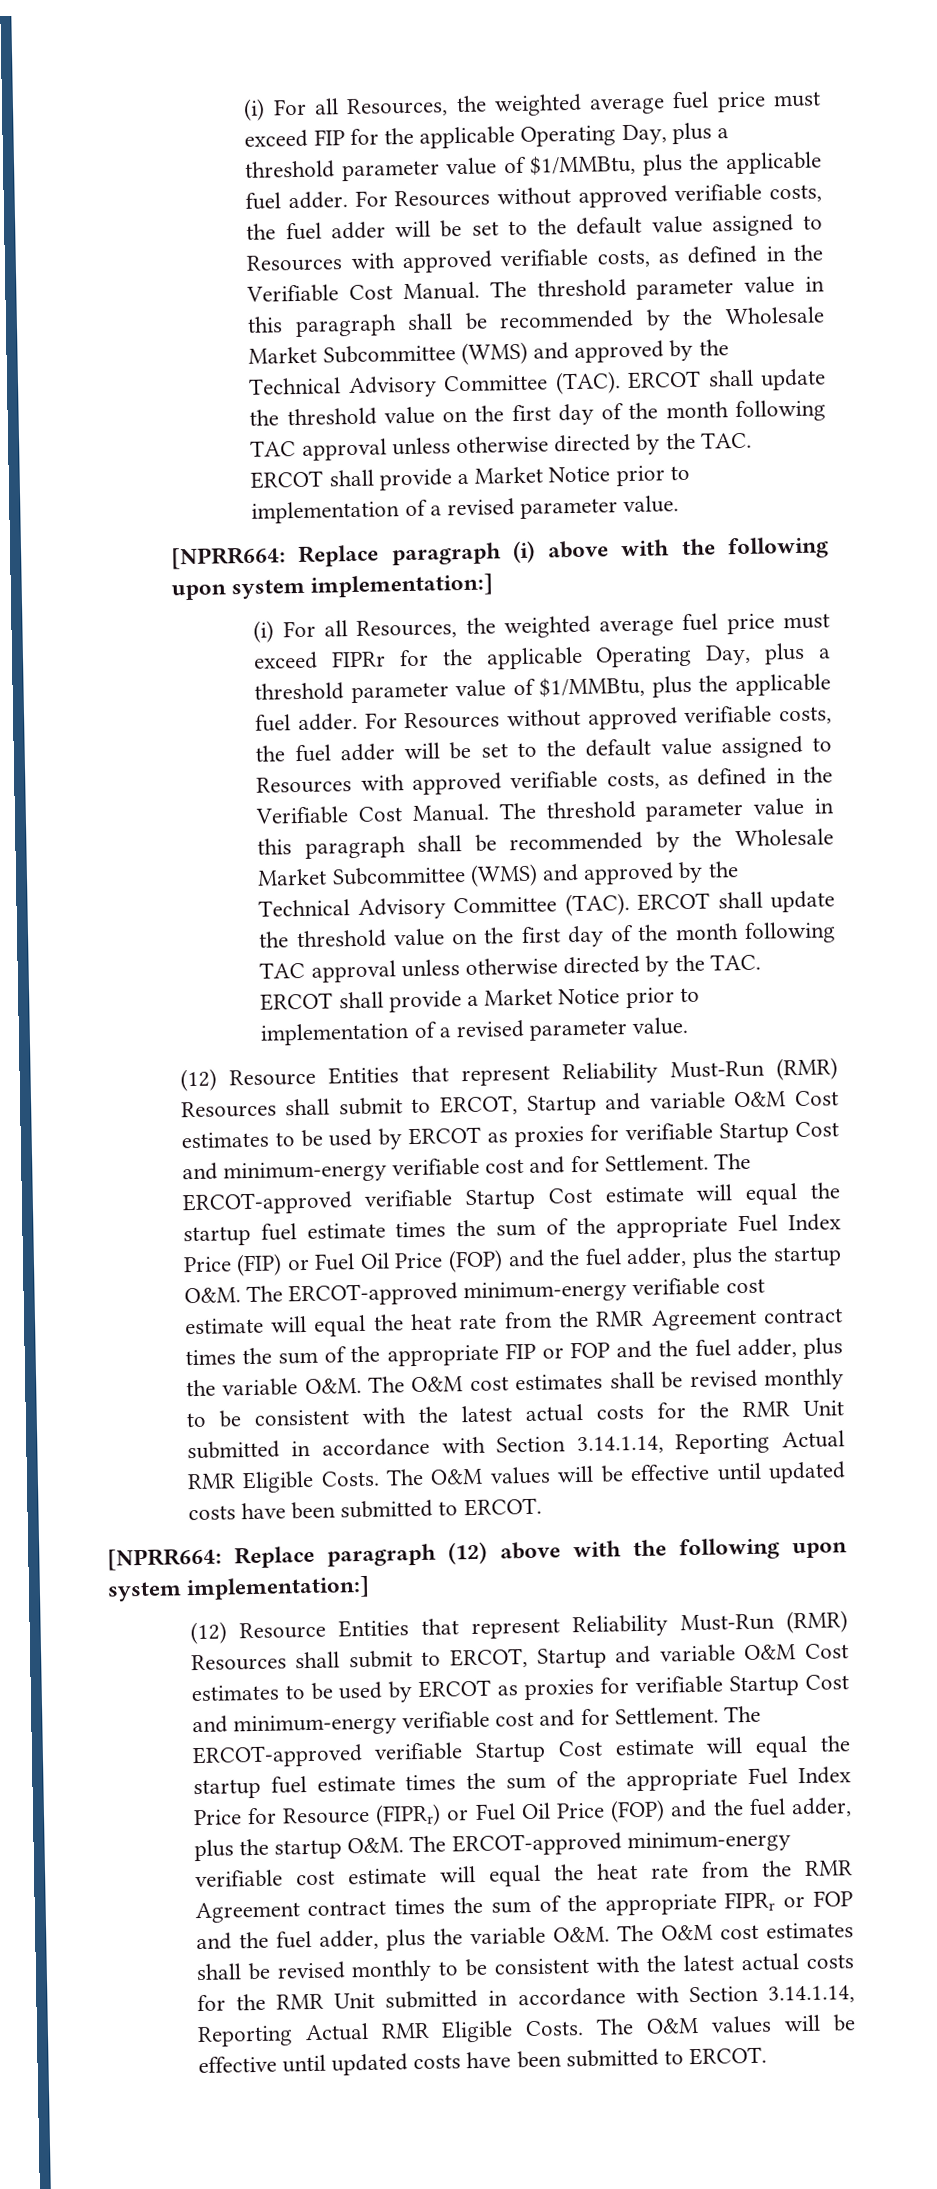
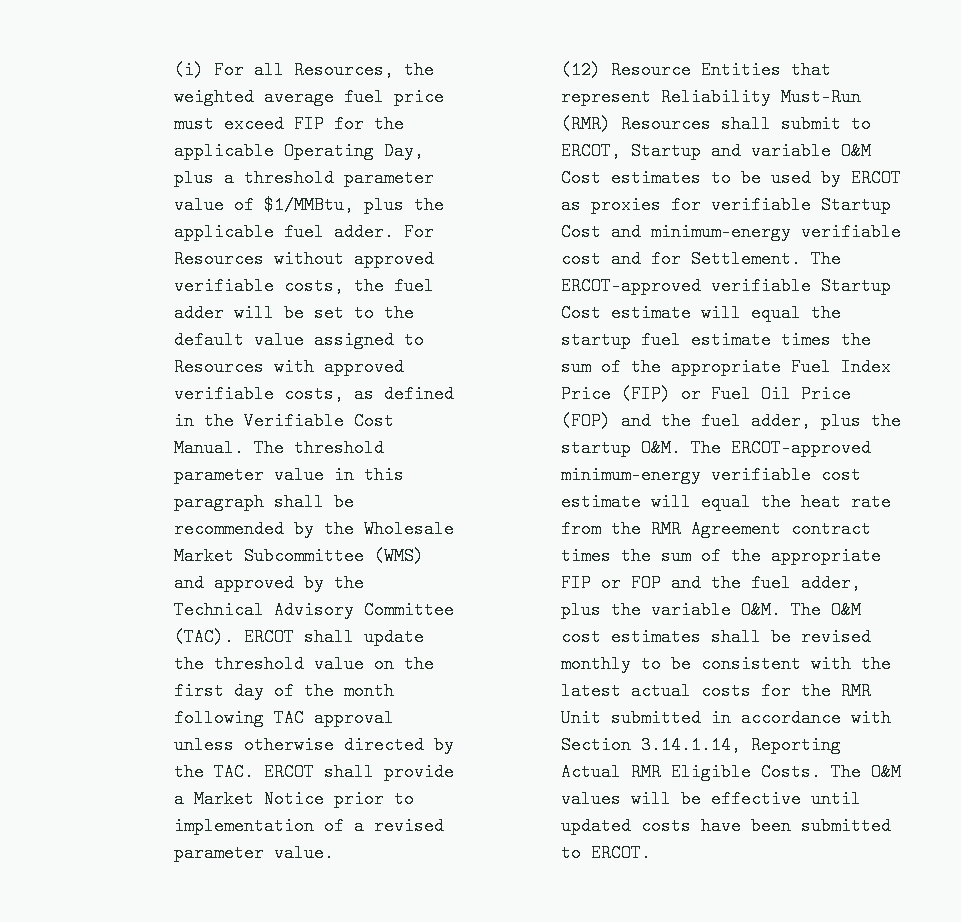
- [NPRR664: Replace paragraph (i) above with the following upon system implementation:]
- (i) For all Resources, the weighted average fuel price must exceed FIPRr for the applicable Operating Day, plus a threshold parameter value of $1/MMBtu, plus the applicable fuel adder. For Resources without approved verifiable costs, the fuel adder will be set to the default value assigned to Resources with approved verifiable costs, as defined in the Verifiable Cost Manual. The threshold parameter value in this paragraph shall be recommended by the Wholesale Market Subcommittee (WMS) and approved by the Technical Advisory Committee (TAC). ERCOT shall update the threshold value on the first day of the month following TAC approval unless otherwise directed by the TAC. ERCOT shall provide a Market Notice prior to implementation of a revised parameter value.
- [NPRR664: Replace paragraph (12) above with the following upon system implementation:]
- (12) Resource Entities that represent Reliability Must-Run (RMR) Resources shall submit to ERCOT, Startup and variable O&M Cost estimates to be used by ERCOT as proxies for verifiable Startup Cost and minimum-energy verifiable cost and for Settlement. The ERCOT-approved verifiable Startup Cost estimate will equal the startup fuel estimate times the sum of the appropriate Fuel Index Price for Resource (FIPRr) or Fuel Oil Price (FOP) and the fuel adder, plus the startup O&M. The ERCOT-approved minimum-energy verifiable cost estimate will equal the heat rate from the RMR Agreement contract times the sum of the appropriate FIPRr or FOP and the fuel adder, plus the variable O&M. The O&M cost estimates shall be revised monthly to be consistent with the latest actual costs for the RMR Unit submitted in accordance with Section 3.14.1.14, Reporting Actual RMR Eligible Costs. The O&M values will be effective until updated costs have been submitted to ERCOT.

